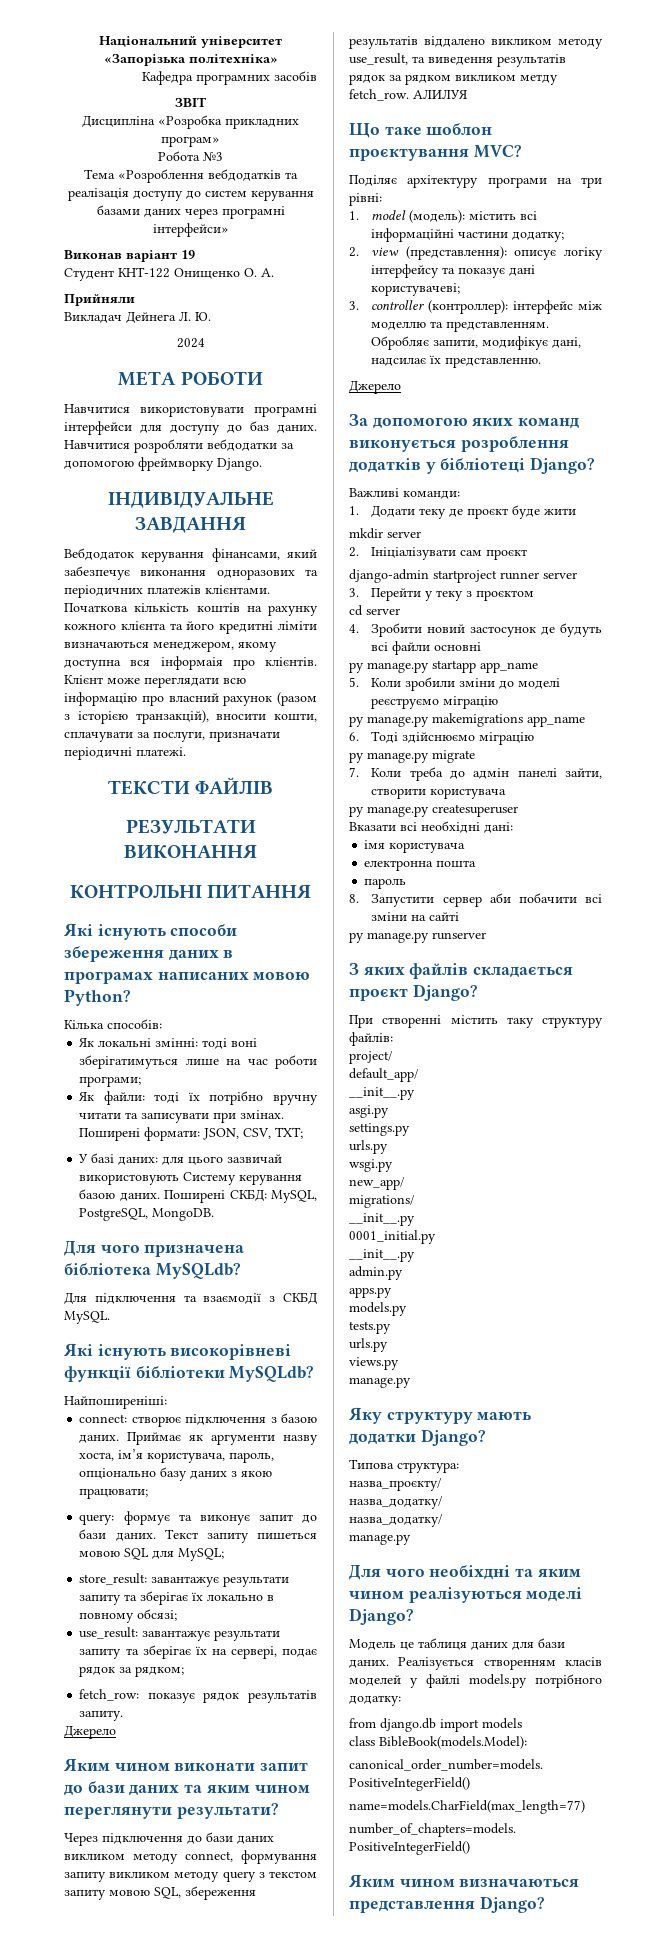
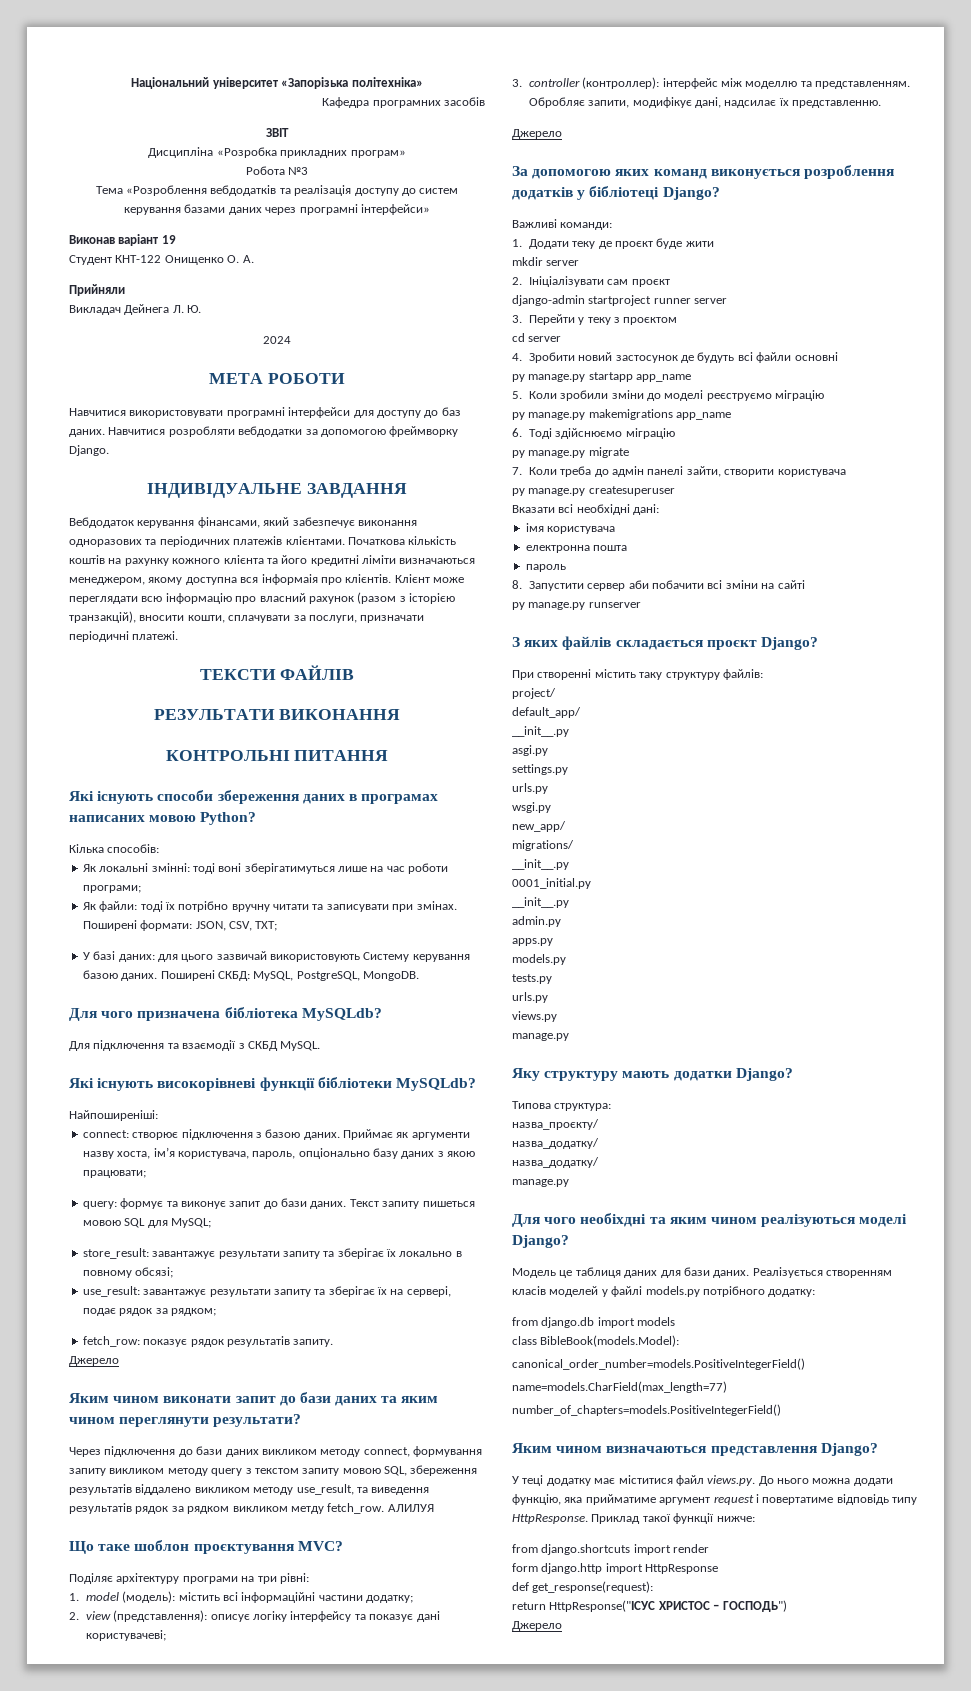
+ У теці додатку має міститися файл views.py. До нього можна додати функцію, яка прийматиме аргумент request і повертатиме відповідь типу HttpResponse. Приклад такої функції нижче:
+ from django.shortcuts import render
+ form django.http import HttpResponse
+ def get_response(request):
+ return HttpResponse("ІСУС ХРИСТОС – ГОСПОДЬ")
+ Джерело

